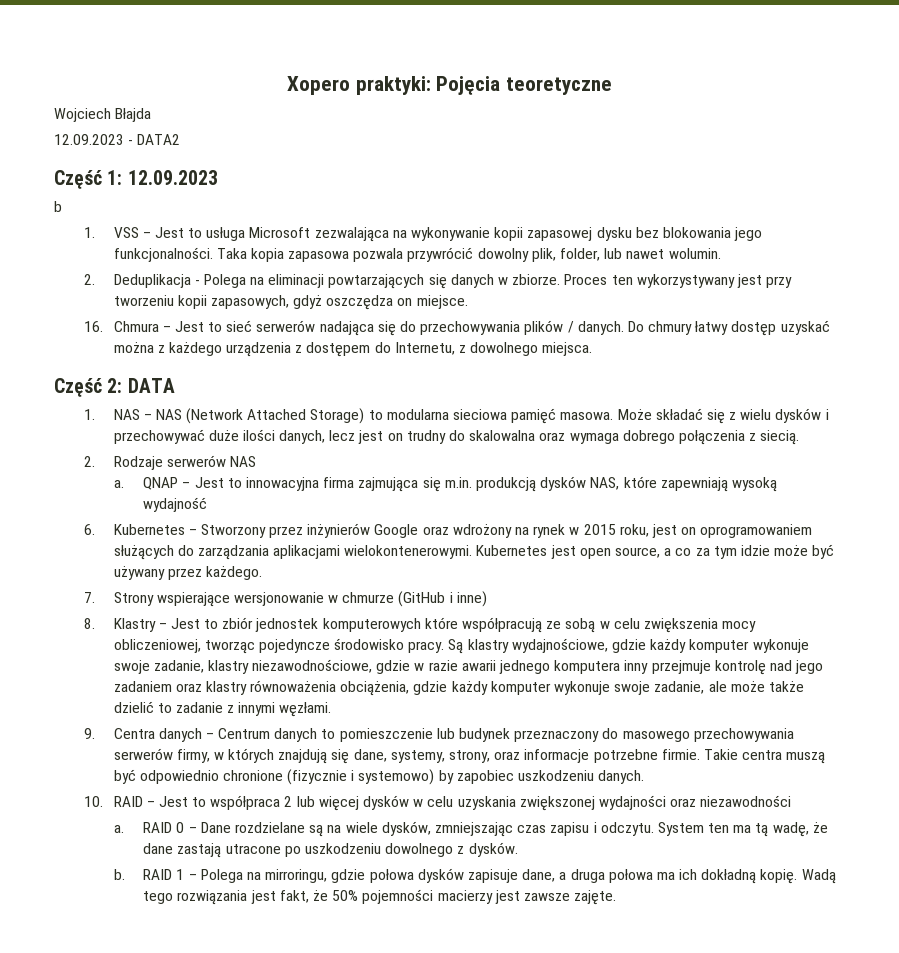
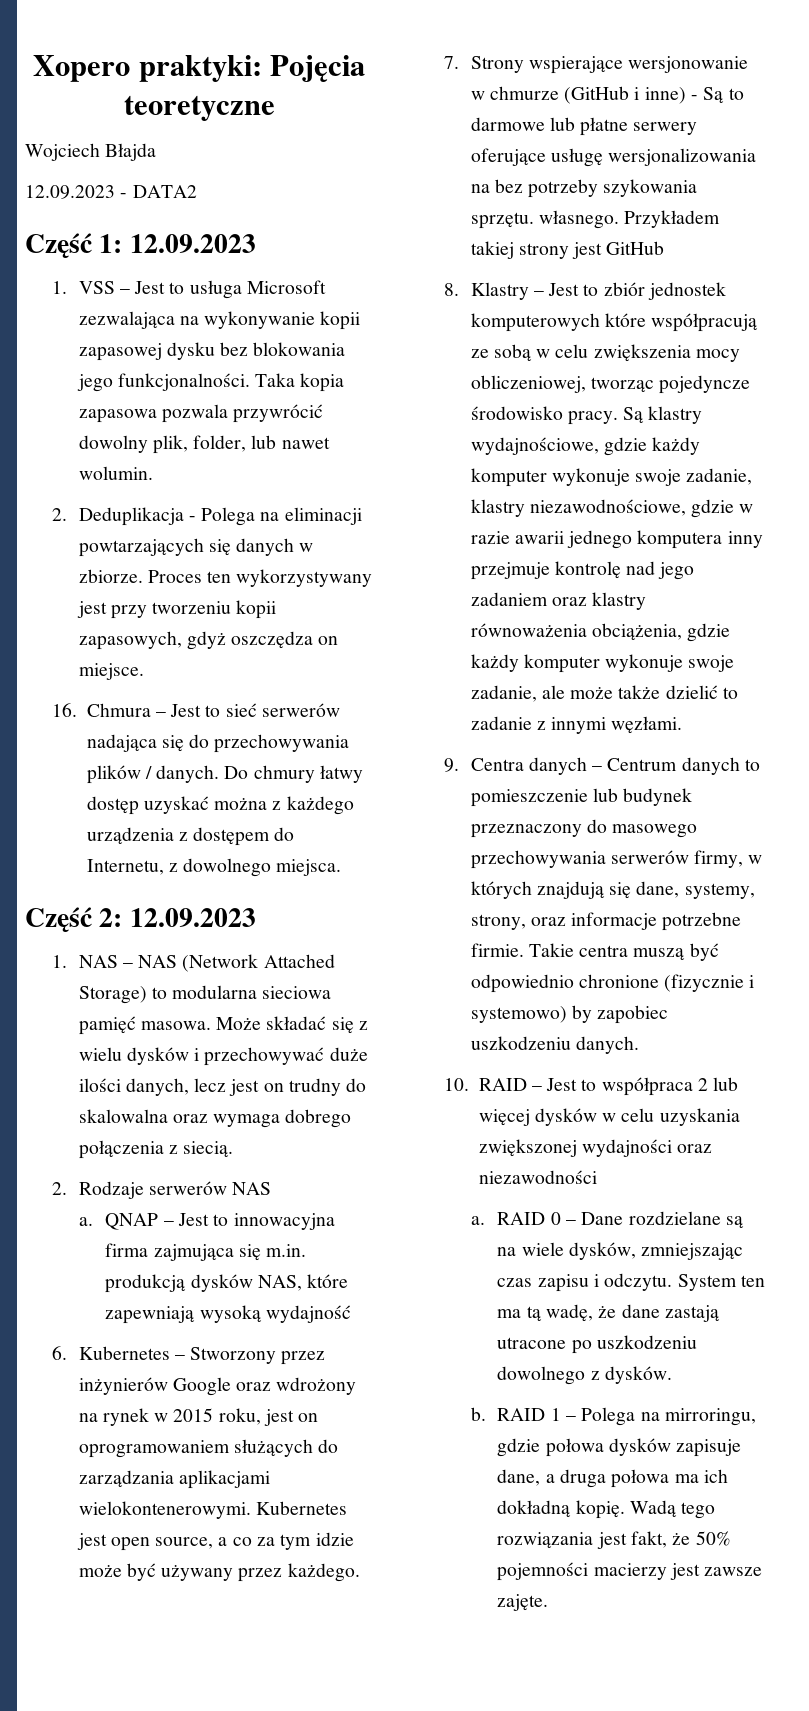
- b
- Część 2: DATA
+ Część 2: 12.09.2023
- 7. Strony wspierające wersjonowanie w chmurze (GitHub i inne)
+ 7. Strony wspierające wersjonowanie w chmurze (GitHub i inne) - Są to darmowe lub płatne serwery oferujące usługę wersjonalizowania na bez potrzeby szykowania sprzętu. własnego. Przykładem takiej strony jest GitHub

